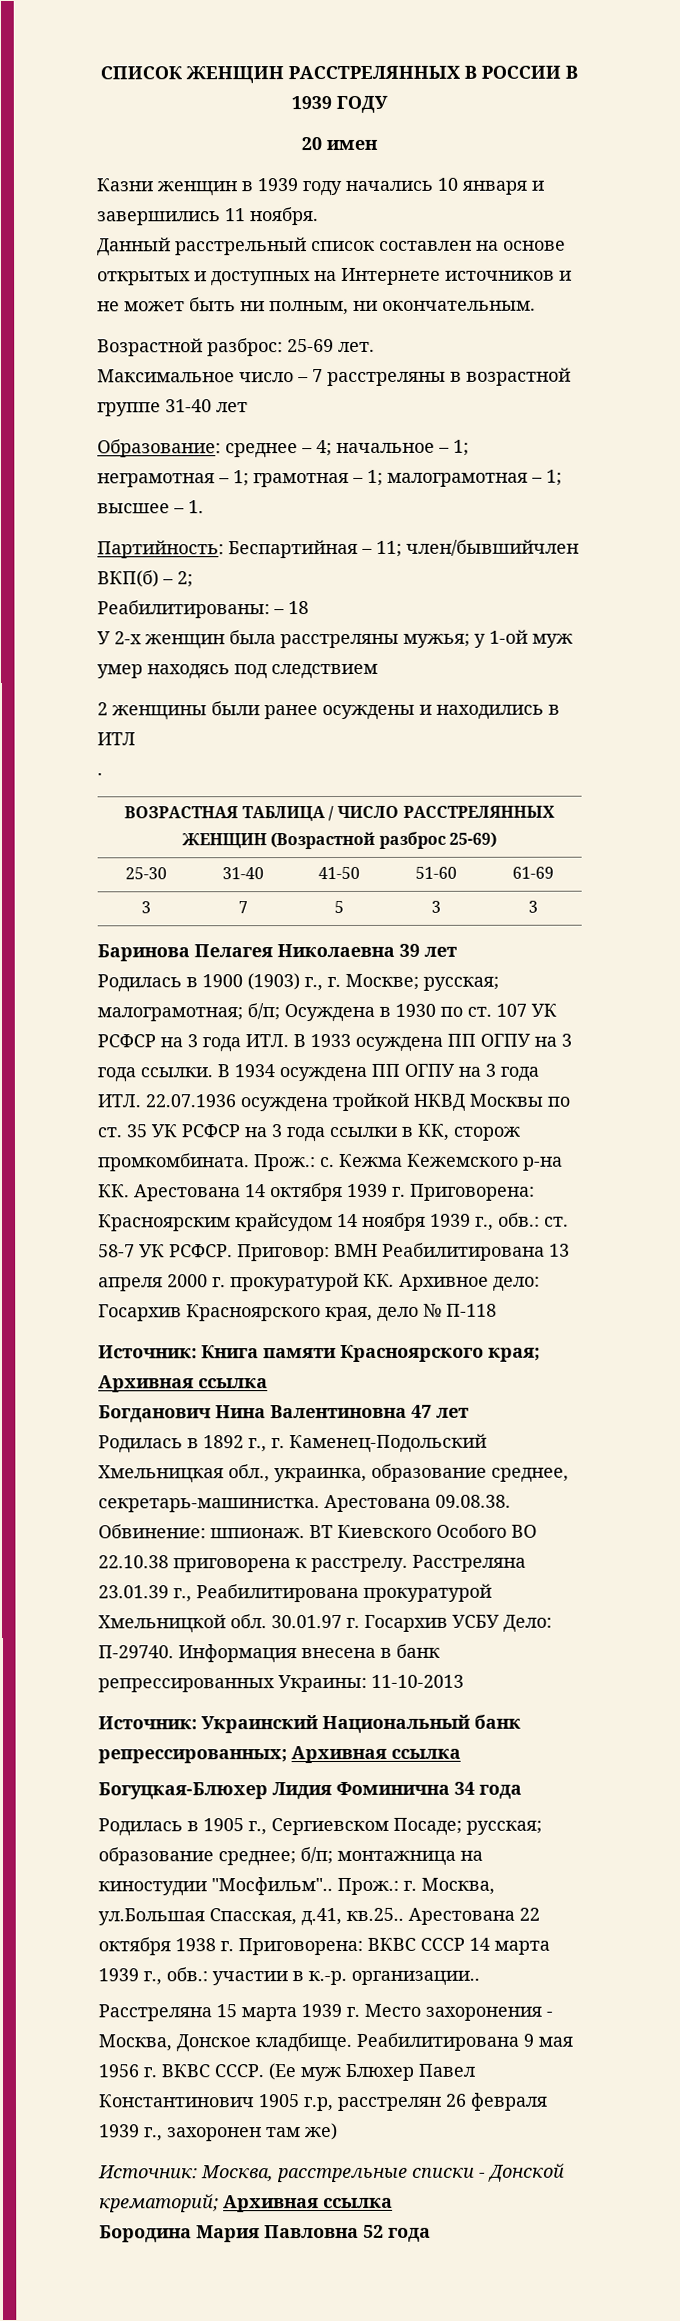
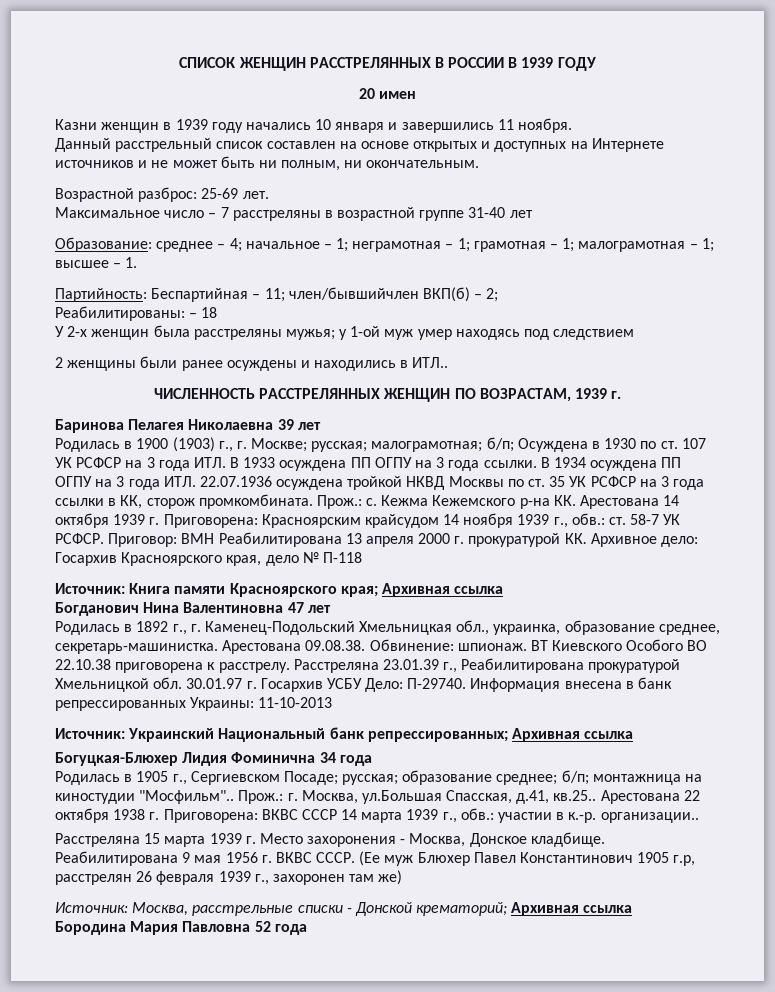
- 2 женщины были ранее осуждены и находились в ИТЛ
- .
- ВОЗРАСТНАЯ ТАБЛИЦА / ЧИСЛО РАССТРЕЛЯННЫХ ЖЕНЩИН (Возрастной разброс 25-69)
- 25-30 | 31-40 | 41-50 | 51-60 | 61-69
- 3 | 7 | 5 | 3 | 3
+ 2 женщины были ранее осуждены и находились в ИТЛ..
+ ЧИСЛЕННОСТЬ РАССТРЕЛЯННЫХ ЖЕНЩИН ПО ВОЗРАСТАМ, 1939 г.

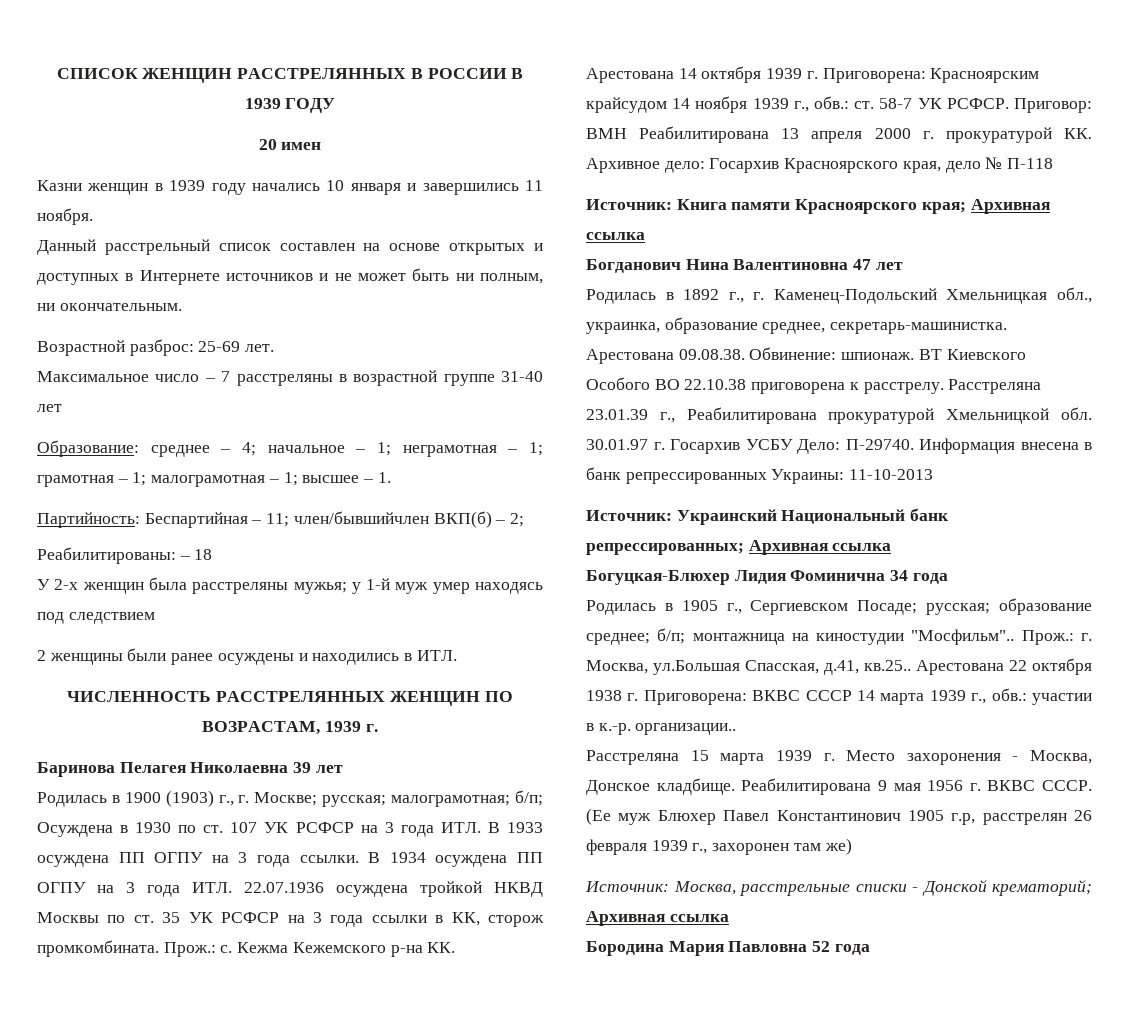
- Данный расстрельный список составлен на основе открытых и доступных на Интернете источников и не может быть ни полным, ни окончательным.
+ Данный расстрельный список составлен на основе открытых и доступных в Интернете источников и не может быть ни полным, ни окончательным.
- У 2-х женщин была расстреляны мужья; у 1-ой муж умер находясь под следствием
+ У 2-х женщин была расстреляны мужья; у 1-й муж умер находясь под следствием
- 2 женщины были ранее осуждены и находились в ИТЛ..
+ 2 женщины были ранее осуждены и находились в ИТЛ.

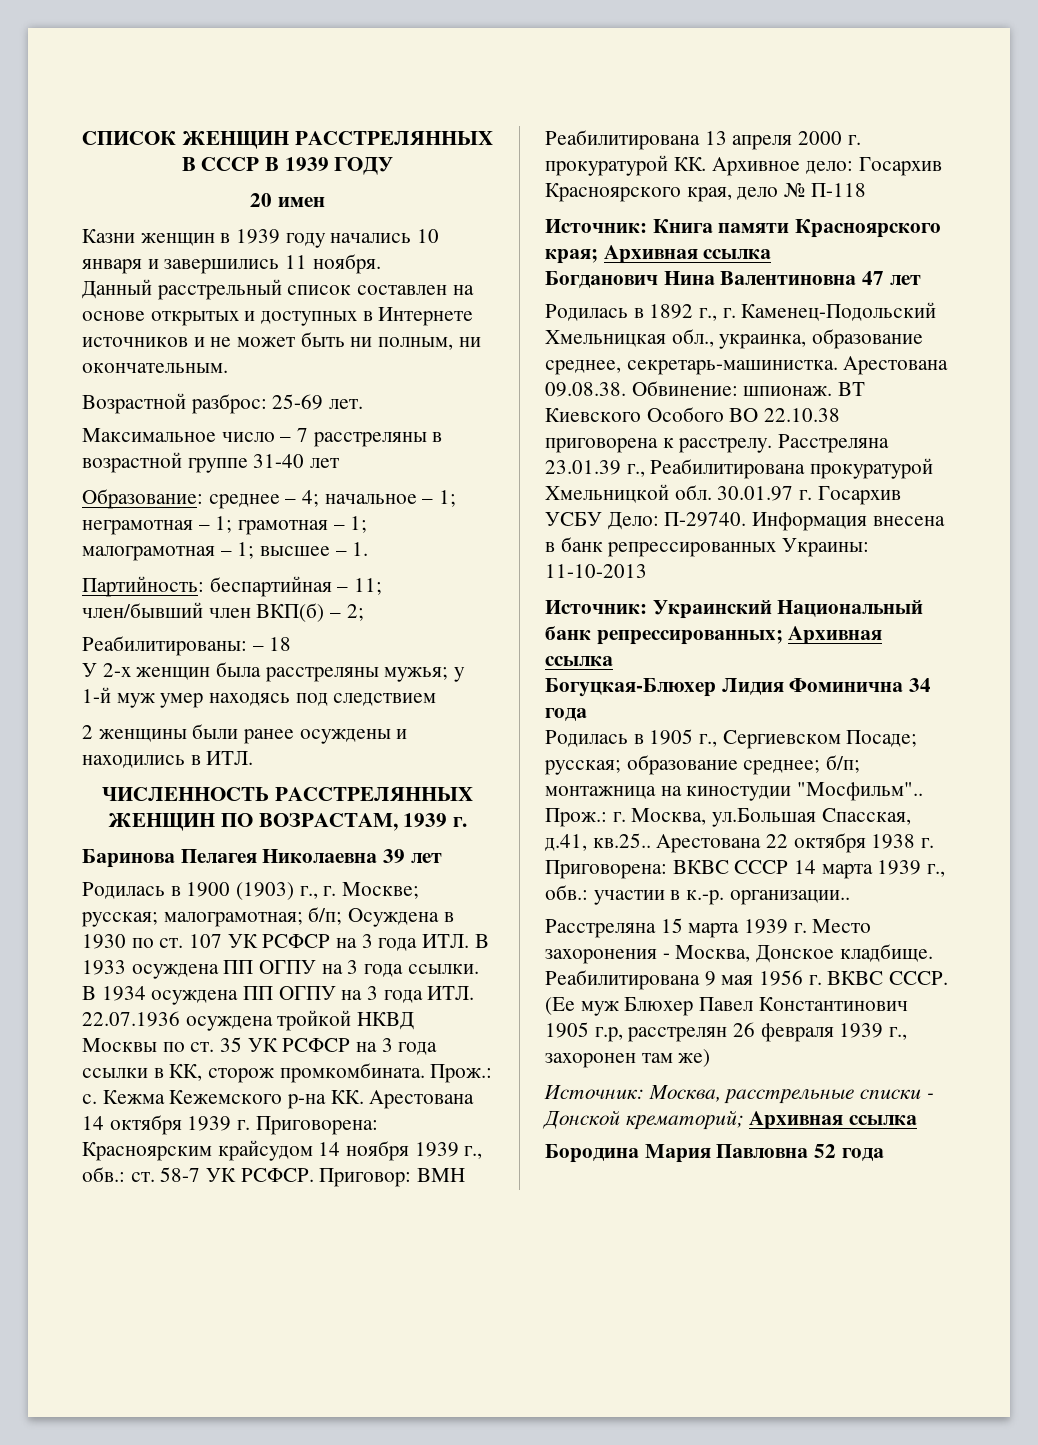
- СПИСОК ЖЕНЩИН РАССТРЕЛЯННЫХ В РОССИИ В 1939 ГОДУ
+ СПИСОК ЖЕНЩИН РАССТРЕЛЯННЫХ В СССР В 1939 ГОДУ
- Партийность: Беспартийная – 11; член/бывшийчлен ВКП(б) – 2;
+ Партийность: беспартийная – 11; член/бывший член ВКП(б) – 2;

